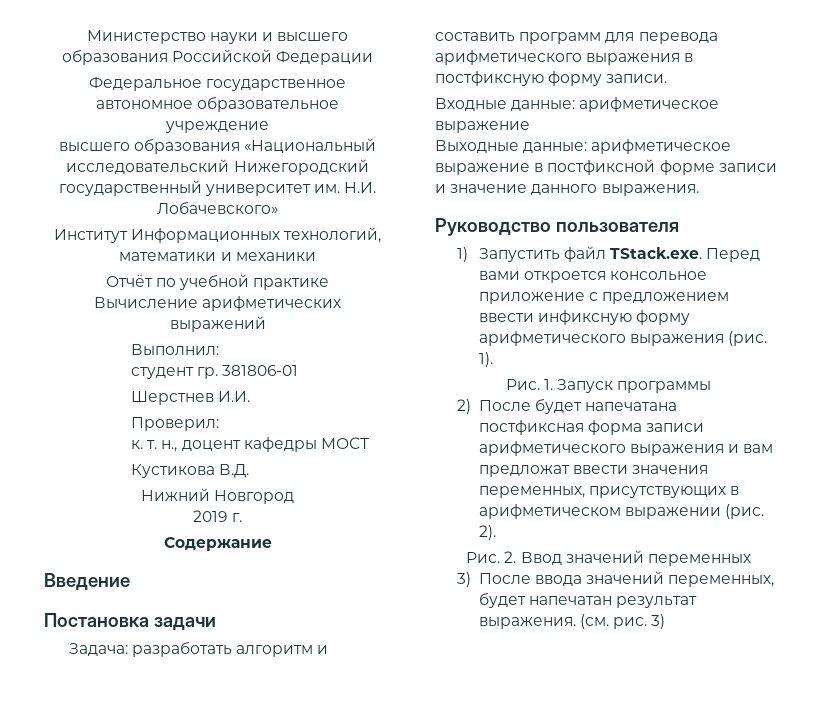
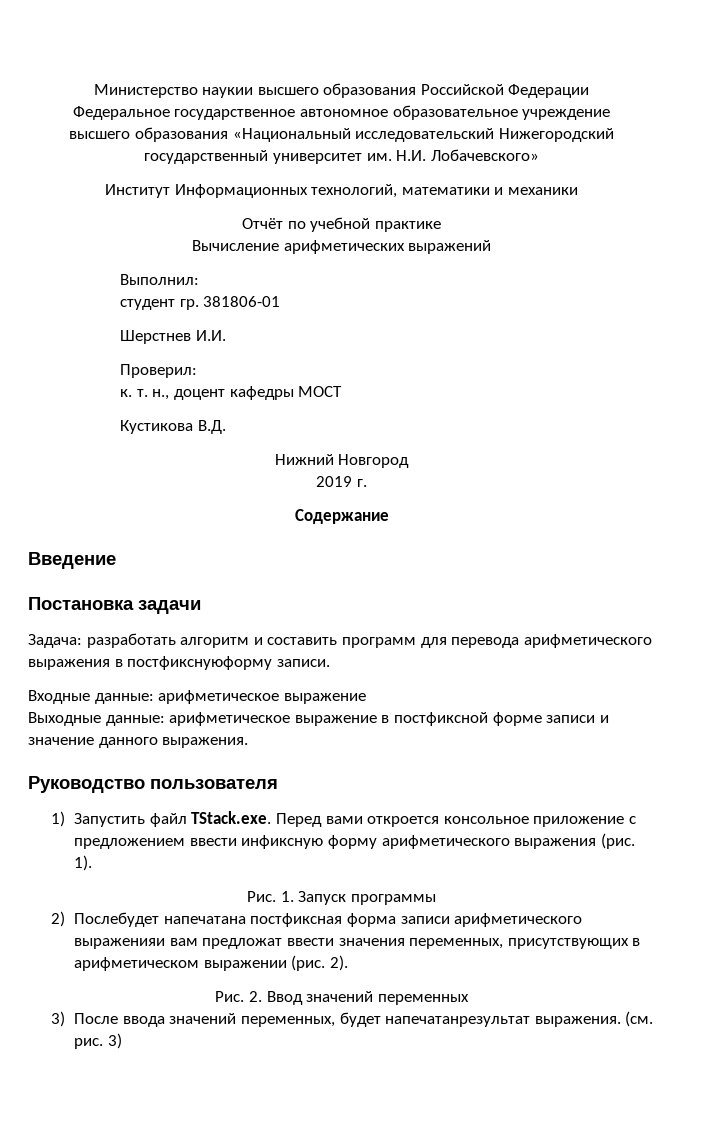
- Министерство науки и высшего образования Российской Федерации
+ Министерство наукии высшего образования Российской Федерации
- Задача: разработать алгоритм и составить программ для перевода арифметического выражения в постфиксную форму записи.
+ Задача: разработать алгоритм и составить программ для перевода арифметического выражения в постфикснуюформу записи.
- 2) После будет напечатана постфиксная форма записи арифметического выражения и вам предложат ввести значения переменных, присутствующих в арифметическом выражении (рис.
+ 2) Послебудет напечатана постфиксная форма записи арифметического выраженияи вам предложат ввести значения переменных, присутствующих в арифметическом выражении (рис.
- 3) После ввода значений переменных, будет напечатан результат выражения.
+ 3) После ввода значений переменных, будет напечатанрезультат выражения.

